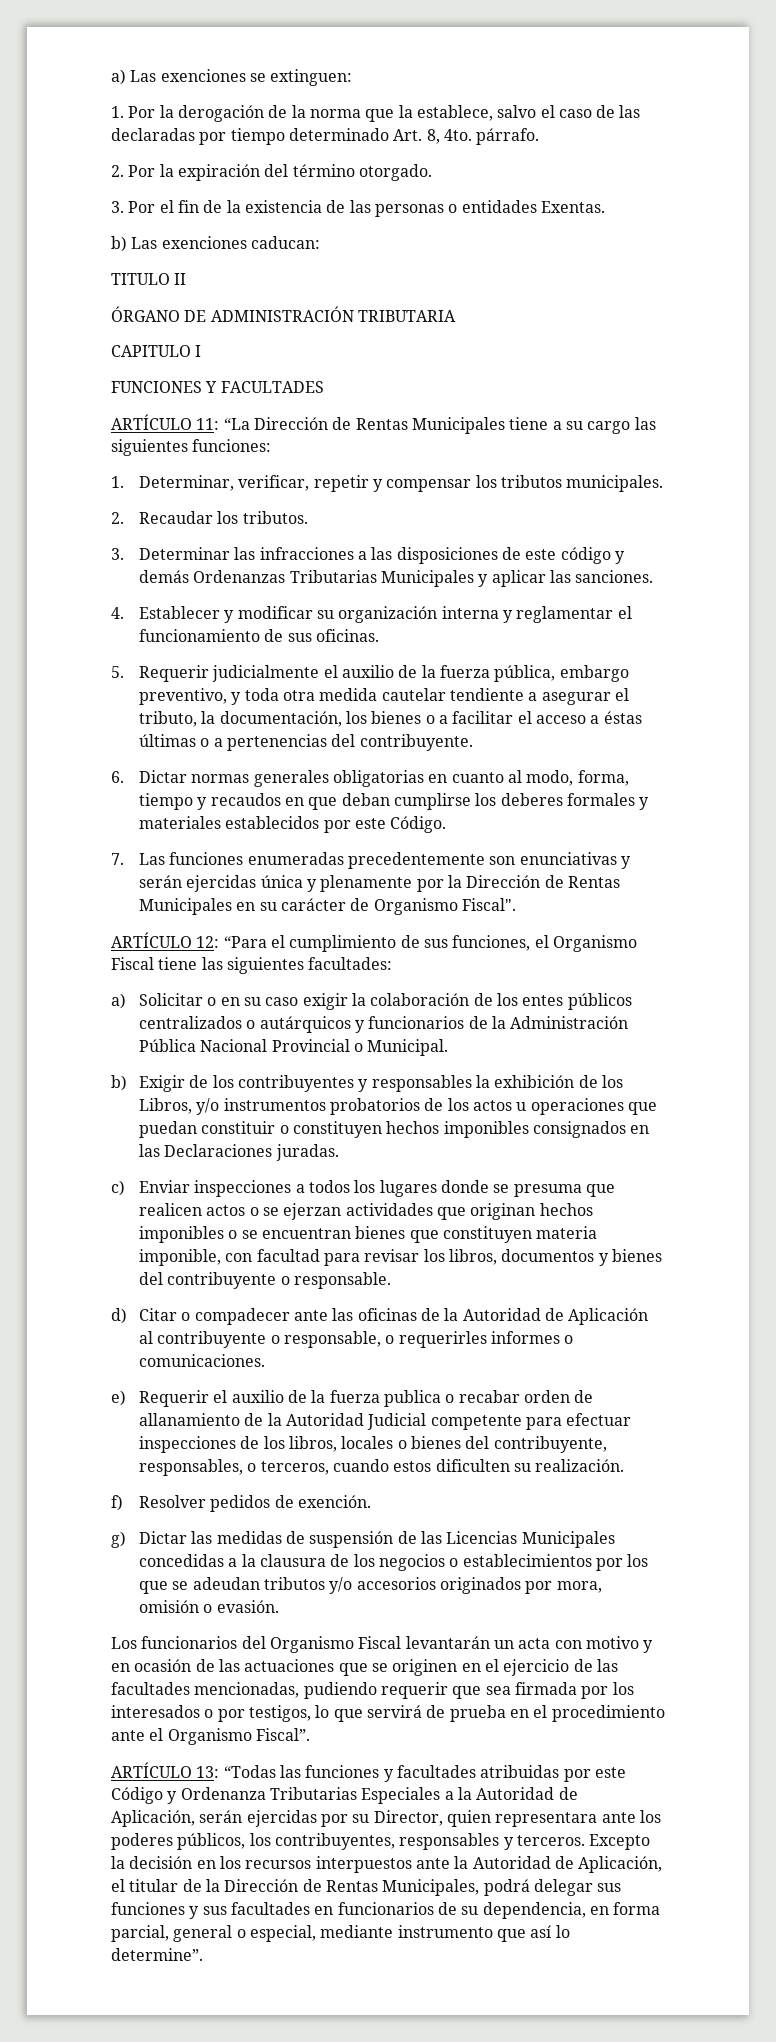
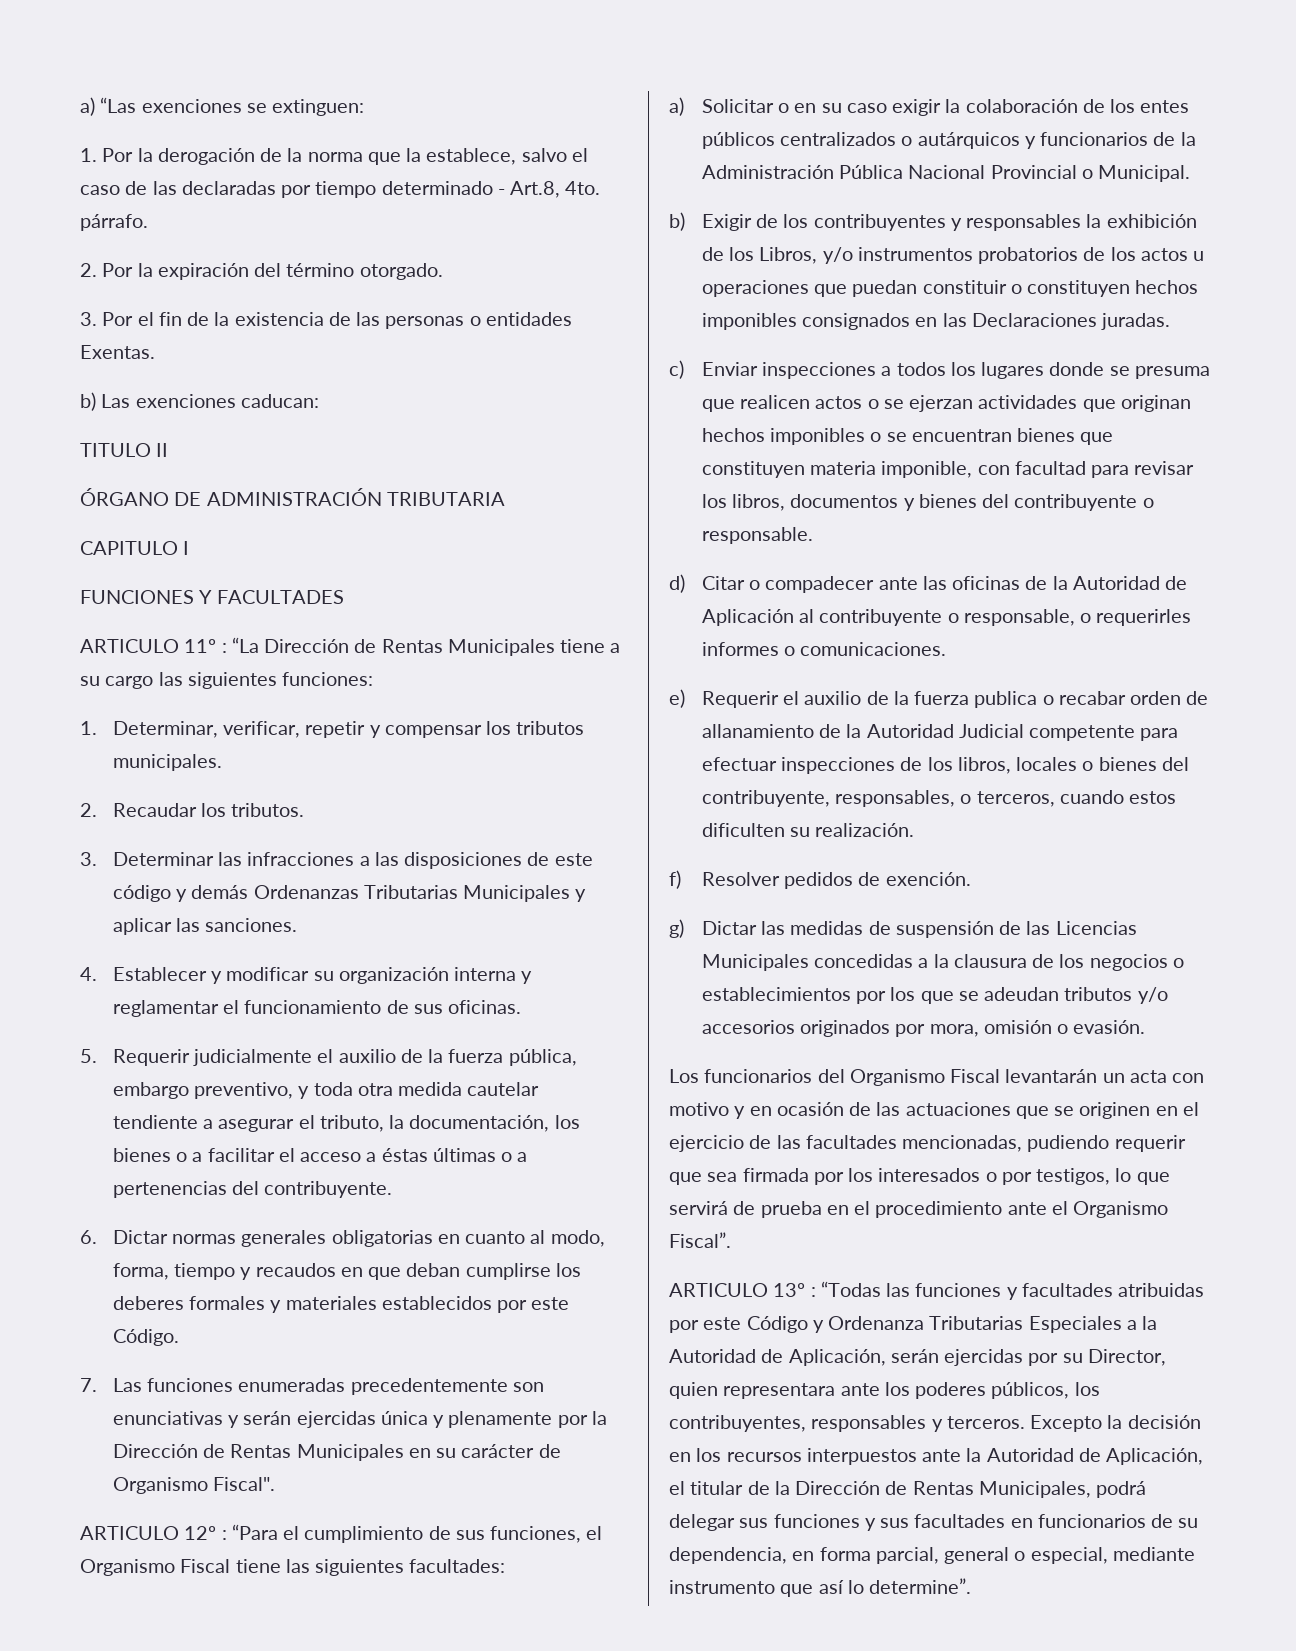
- a) Las exenciones se extinguen:
+ a) “Las exenciones se extinguen:
- 1. Por la derogación de la norma que la establece, salvo el caso de las declaradas por tiempo determinado Art. 8, 4to. párrafo.
+ 1. Por la derogación de la norma que la establece, salvo el caso de las declaradas por tiempo determinado - Art.8, 4to. párrafo.
- ARTÍCULO 11: “La Dirección de Rentas Municipales tiene a su cargo las siguientes funciones:
+ ARTICULO 11º : “La Dirección de Rentas Municipales tiene a su cargo las siguientes funciones:
- ARTÍCULO 12: “Para el cumplimiento de sus funciones, el Organismo Fiscal tiene las siguientes facultades:
+ ARTICULO 12º : “Para el cumplimiento de sus funciones, el Organismo Fiscal tiene las siguientes facultades:
- ARTÍCULO 13: “Todas las funciones y facultades atribuidas por este Código y Ordenanza Tributarias Especiales a la Autoridad de Aplicación, serán ejercidas por su Director, quien representara ante los poderes públicos, los contribuyentes, responsables y terceros.
+ ARTICULO 13º : “Todas las funciones y facultades atribuidas por este Código y Ordenanza Tributarias Especiales a la Autoridad de Aplicación, serán ejercidas por su Director, quien representara ante los poderes públicos, los contribuyentes, responsables y terceros.

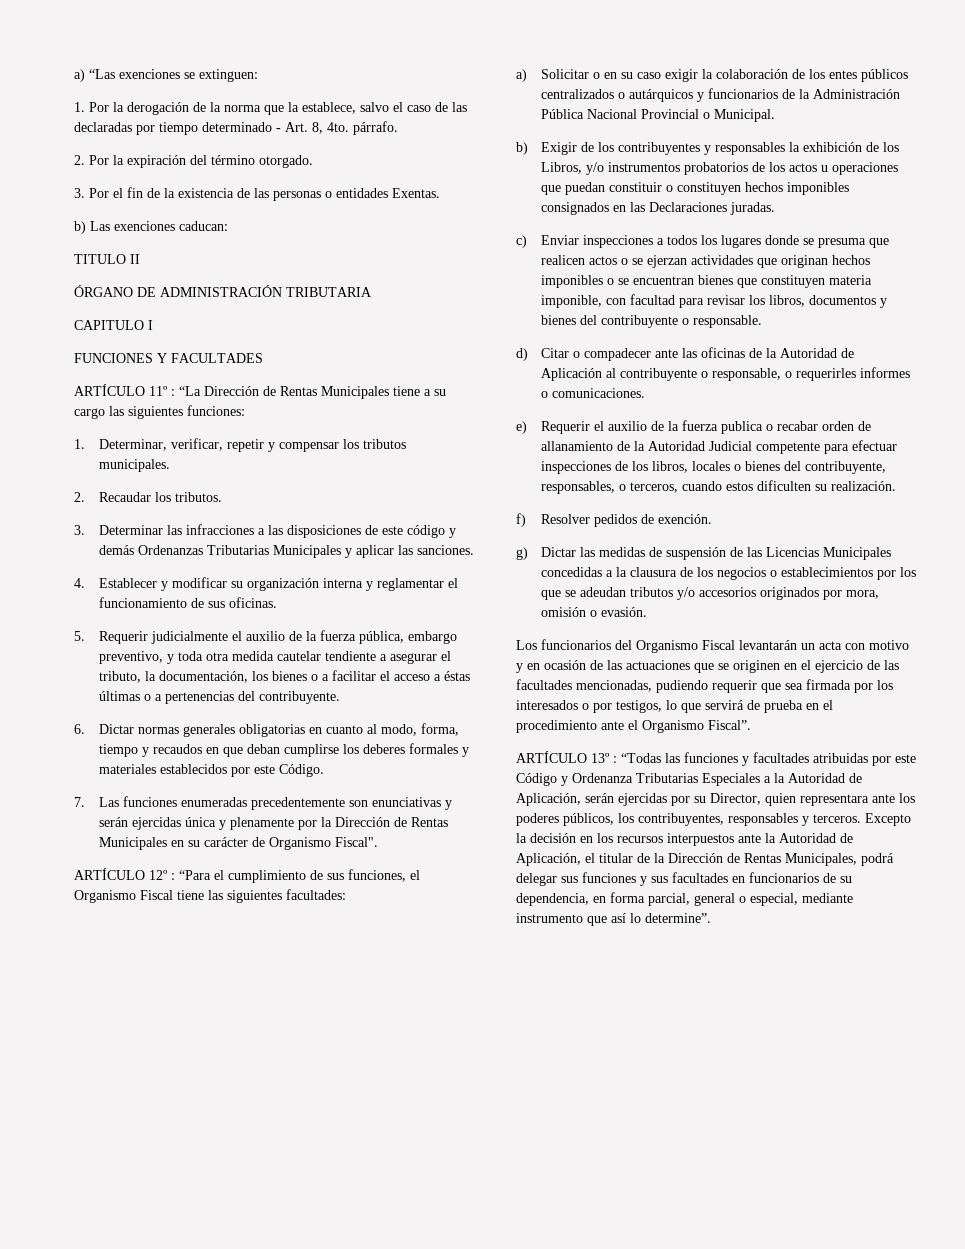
- 1. Por la derogación de la norma que la establece, salvo el caso de las declaradas por tiempo determinado - Art.8, 4to. párrafo.
+ 1. Por la derogación de la norma que la establece, salvo el caso de las declaradas por tiempo determinado - Art. 8, 4to. párrafo.
- ARTICULO 11º : “La Dirección de Rentas Municipales tiene a su cargo las siguientes funciones:
+ ARTÍCULO 11º : “La Dirección de Rentas Municipales tiene a su cargo las siguientes funciones:
- ARTICULO 12º : “Para el cumplimiento de sus funciones, el Organismo Fiscal tiene las siguientes facultades:
+ ARTÍCULO 12º : “Para el cumplimiento de sus funciones, el Organismo Fiscal tiene las siguientes facultades:
- ARTICULO 13º : “Todas las funciones y facultades atribuidas por este Código y Ordenanza Tributarias Especiales a la Autoridad de Aplicación, serán ejercidas por su Director, quien representara ante los poderes públicos, los contribuyentes, responsables y terceros.
+ ARTÍCULO 13º : “Todas las funciones y facultades atribuidas por este Código y Ordenanza Tributarias Especiales a la Autoridad de Aplicación, serán ejercidas por su Director, quien representara ante los poderes públicos, los contribuyentes, responsables y terceros.

